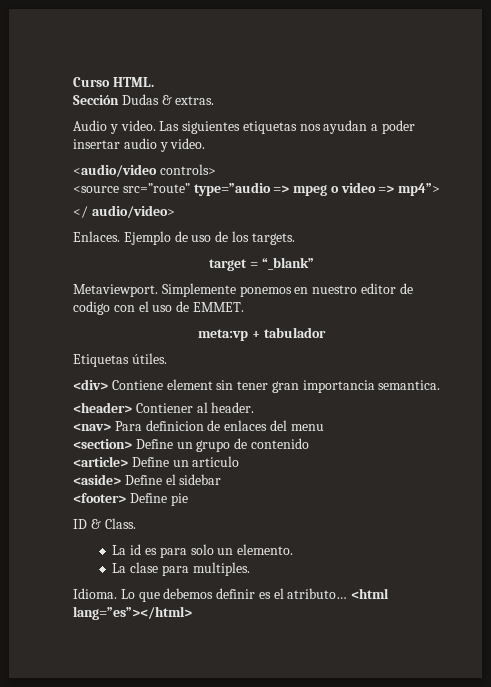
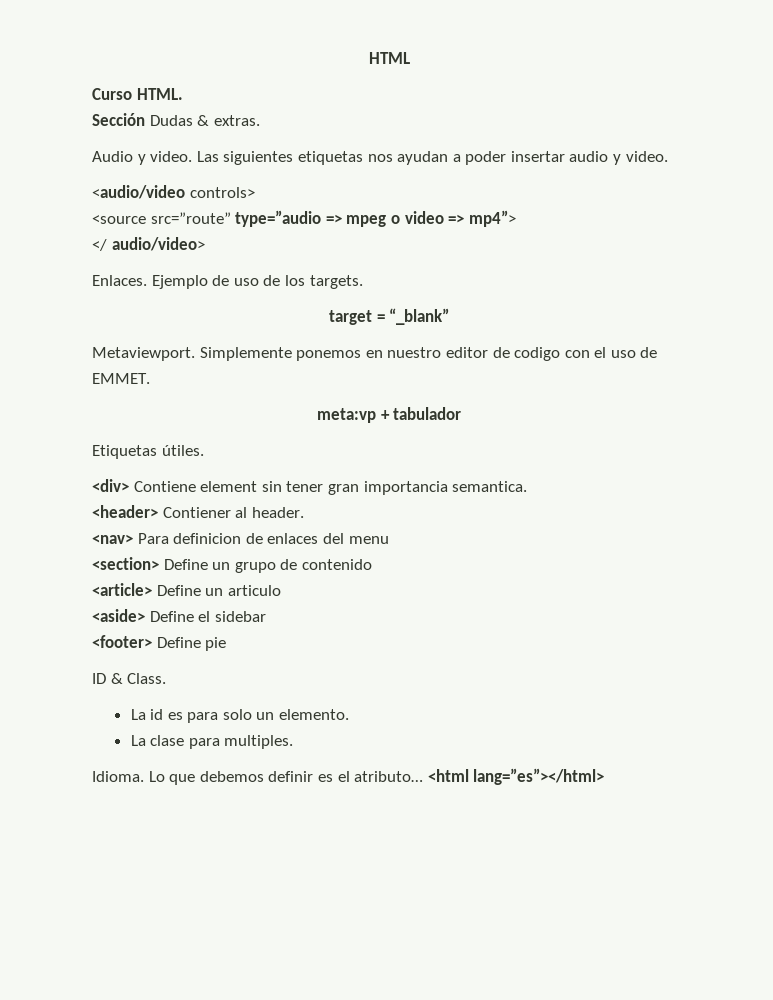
+ HTML

